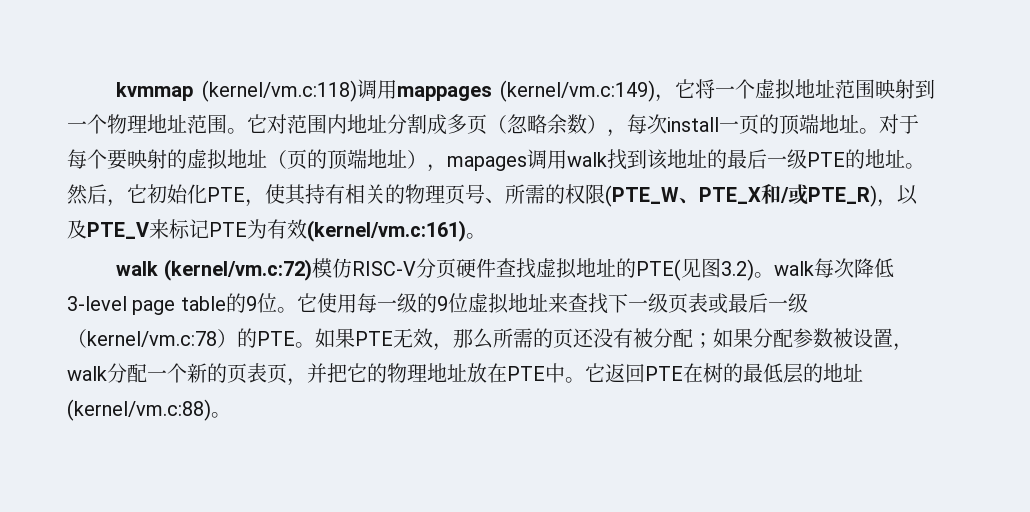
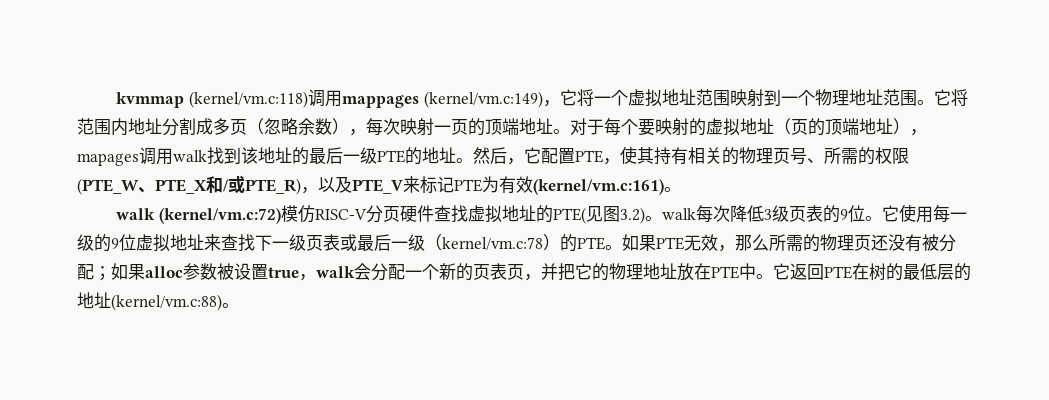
- 它对范围内地址分割成多页（忽略余数），每次install一页的顶端地址。
+ 它将范围内地址分割成多页（忽略余数），每次映射一页的顶端地址。
- 然后，它初始化PTE，使其持有相关的物理页号、所需的权限(PTE_W、PTE_X和/或PTE_R)，以及PTE_V来标记PTE为有效(kernel/vm.c:161)。
+ 然后，它配置PTE，使其持有相关的物理页号、所需的权限(PTE_W、PTE_X和/或PTE_R)，以及PTE_V来标记PTE为有效(kernel/vm.c:161)。
- walk (kernel/vm.c:72)模仿RISC-V分页硬件查找虚拟地址的PTE(见图3.2)。walk每次降低3-level page table的9位。
+ walk (kernel/vm.c:72)模仿RISC-V分页硬件查找虚拟地址的PTE(见图3.2)。walk每次降低3级页表的9位。
- 如果PTE无效，那么所需的页还没有被分配；如果分配参数被设置，walk分配一个新的页表页，并把它的物理地址放在PTE中。
+ 如果PTE无效，那么所需的物理页还没有被分配；如果alloc参数被设置true，walk会分配一个新的页表页，并把它的物理地址放在PTE中。

